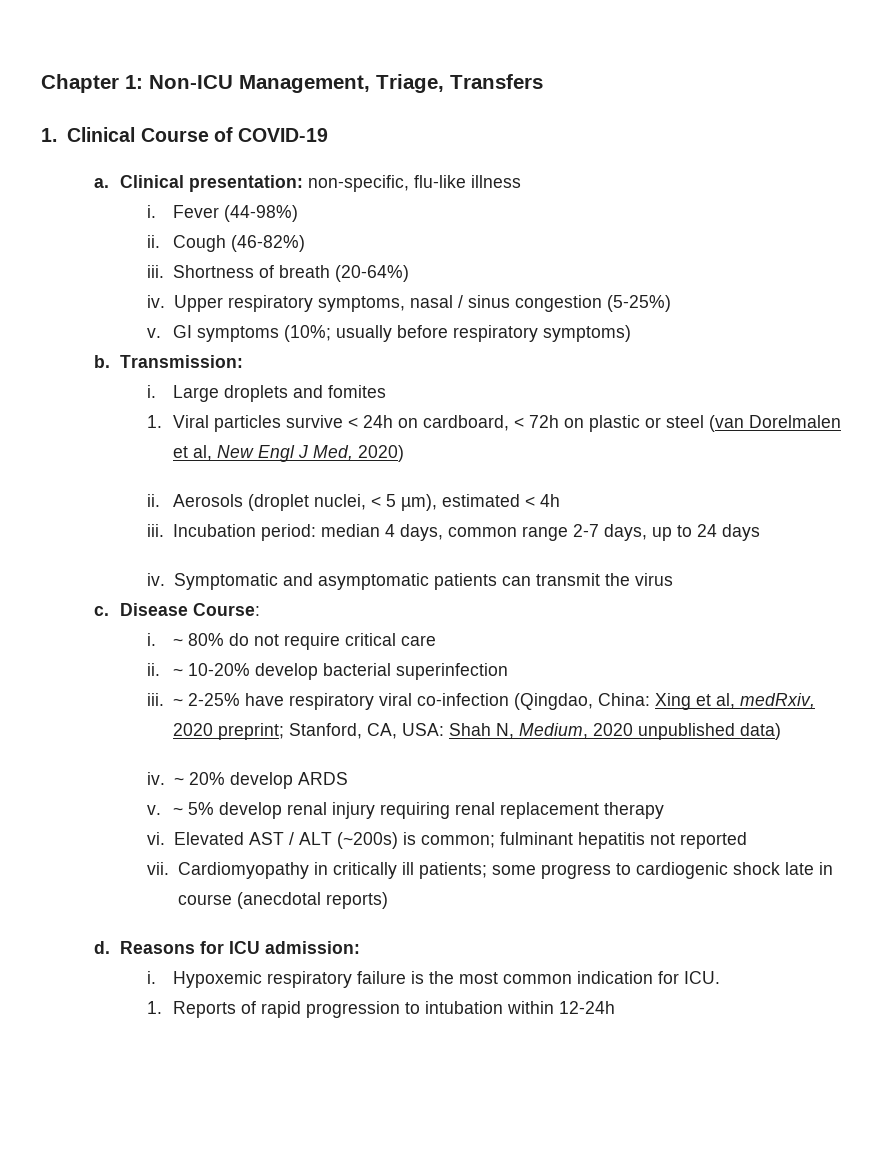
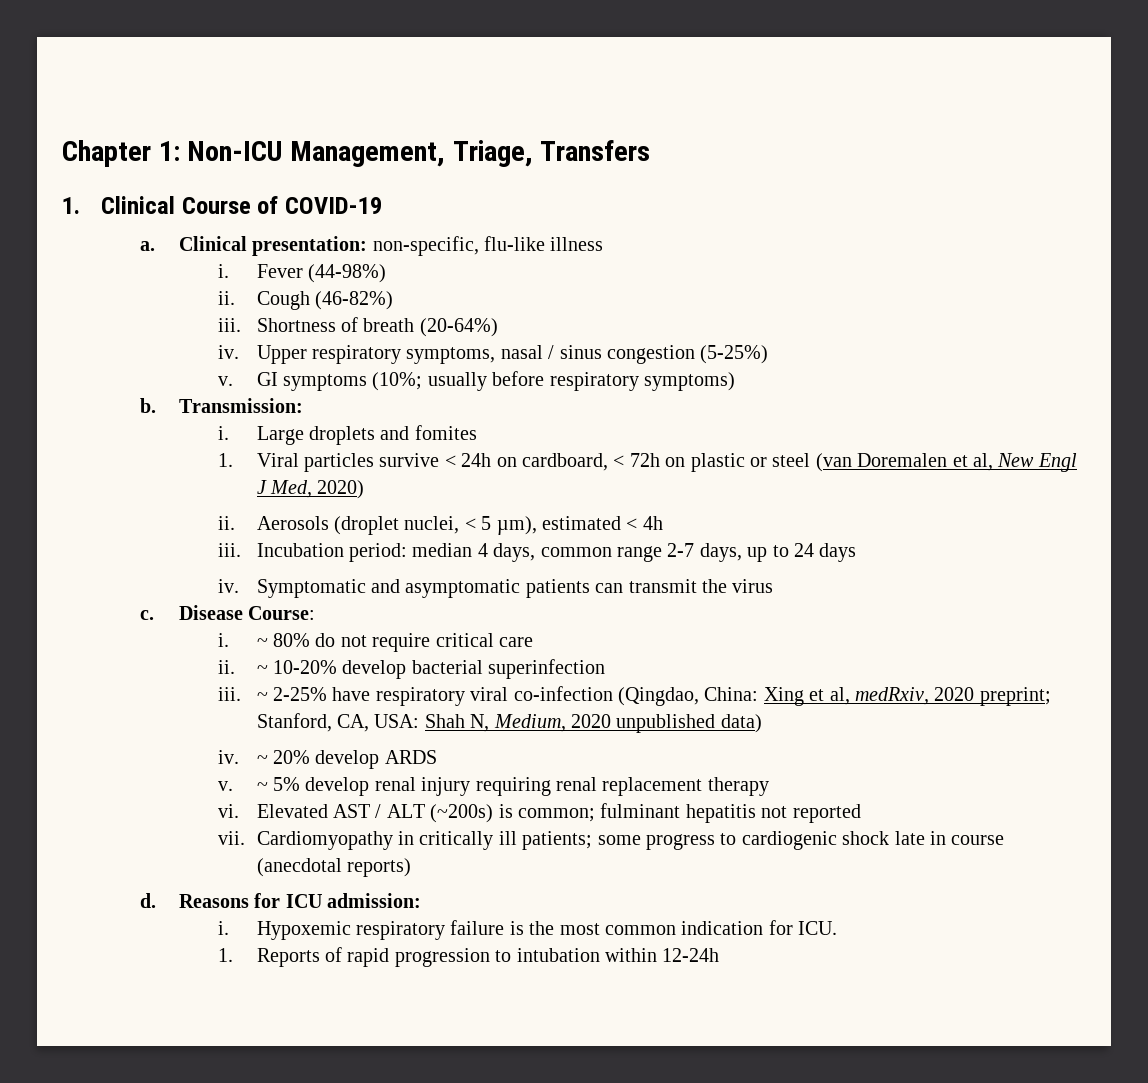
- 1. Viral particles survive < 24h on cardboard, < 72h on plastic or steel (van Dorelmalen et al, New Engl J Med, 2020)
+ 1. Viral particles survive < 24h on cardboard, < 72h on plastic or steel (van Doremalen et al, New Engl J Med, 2020)

